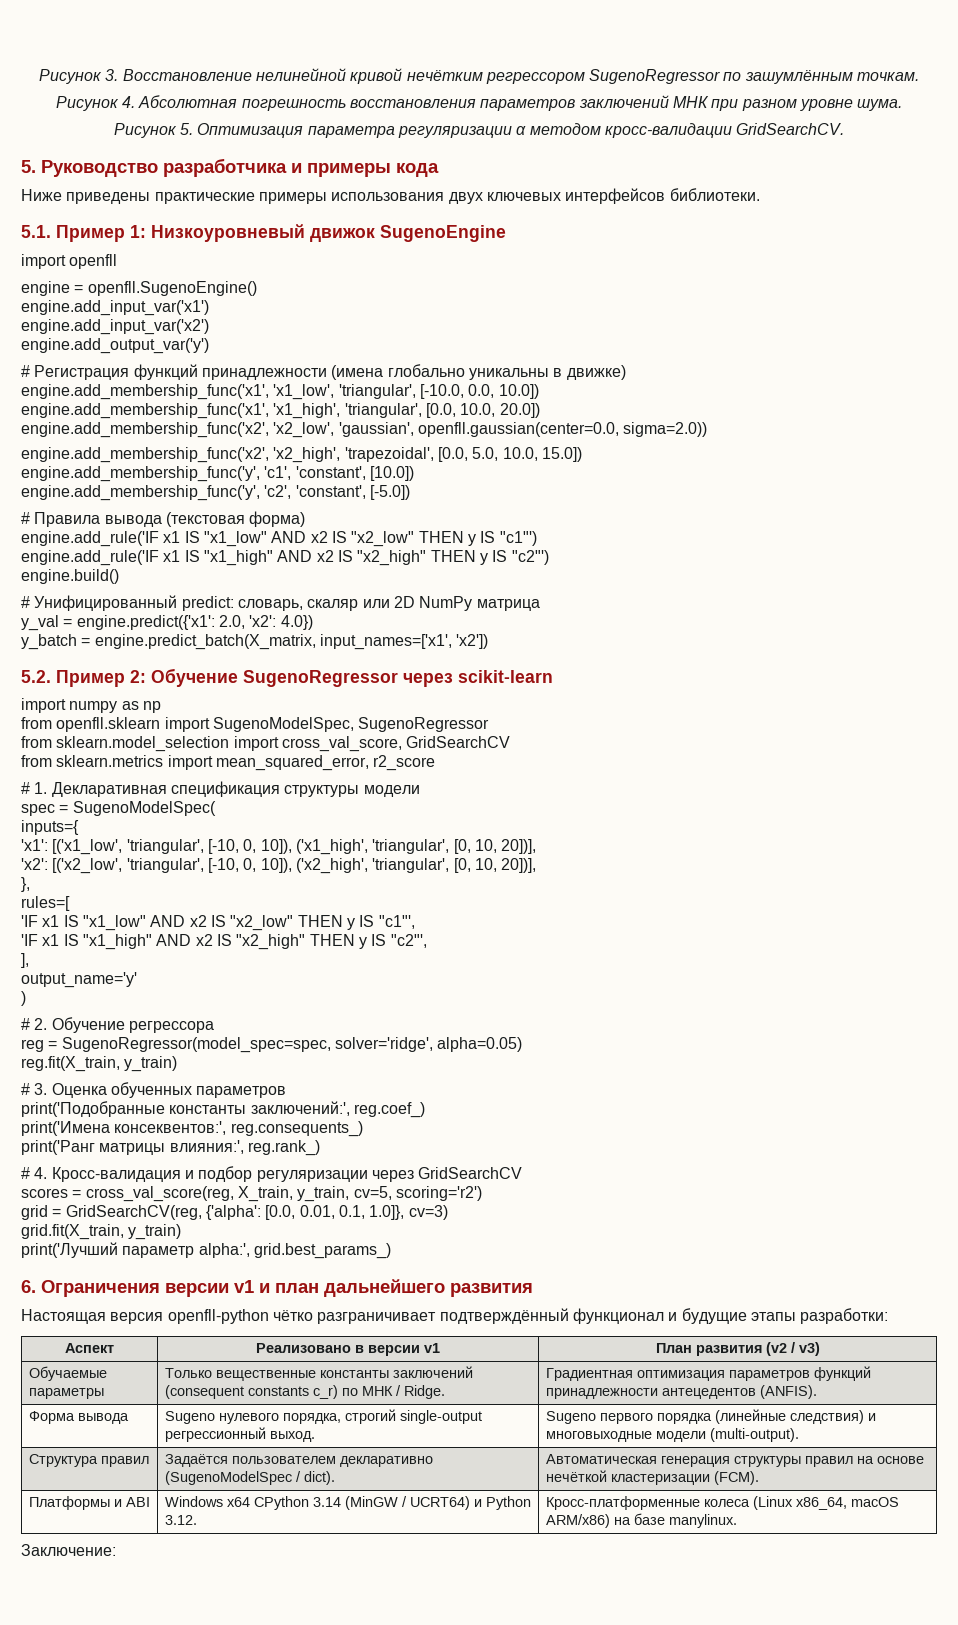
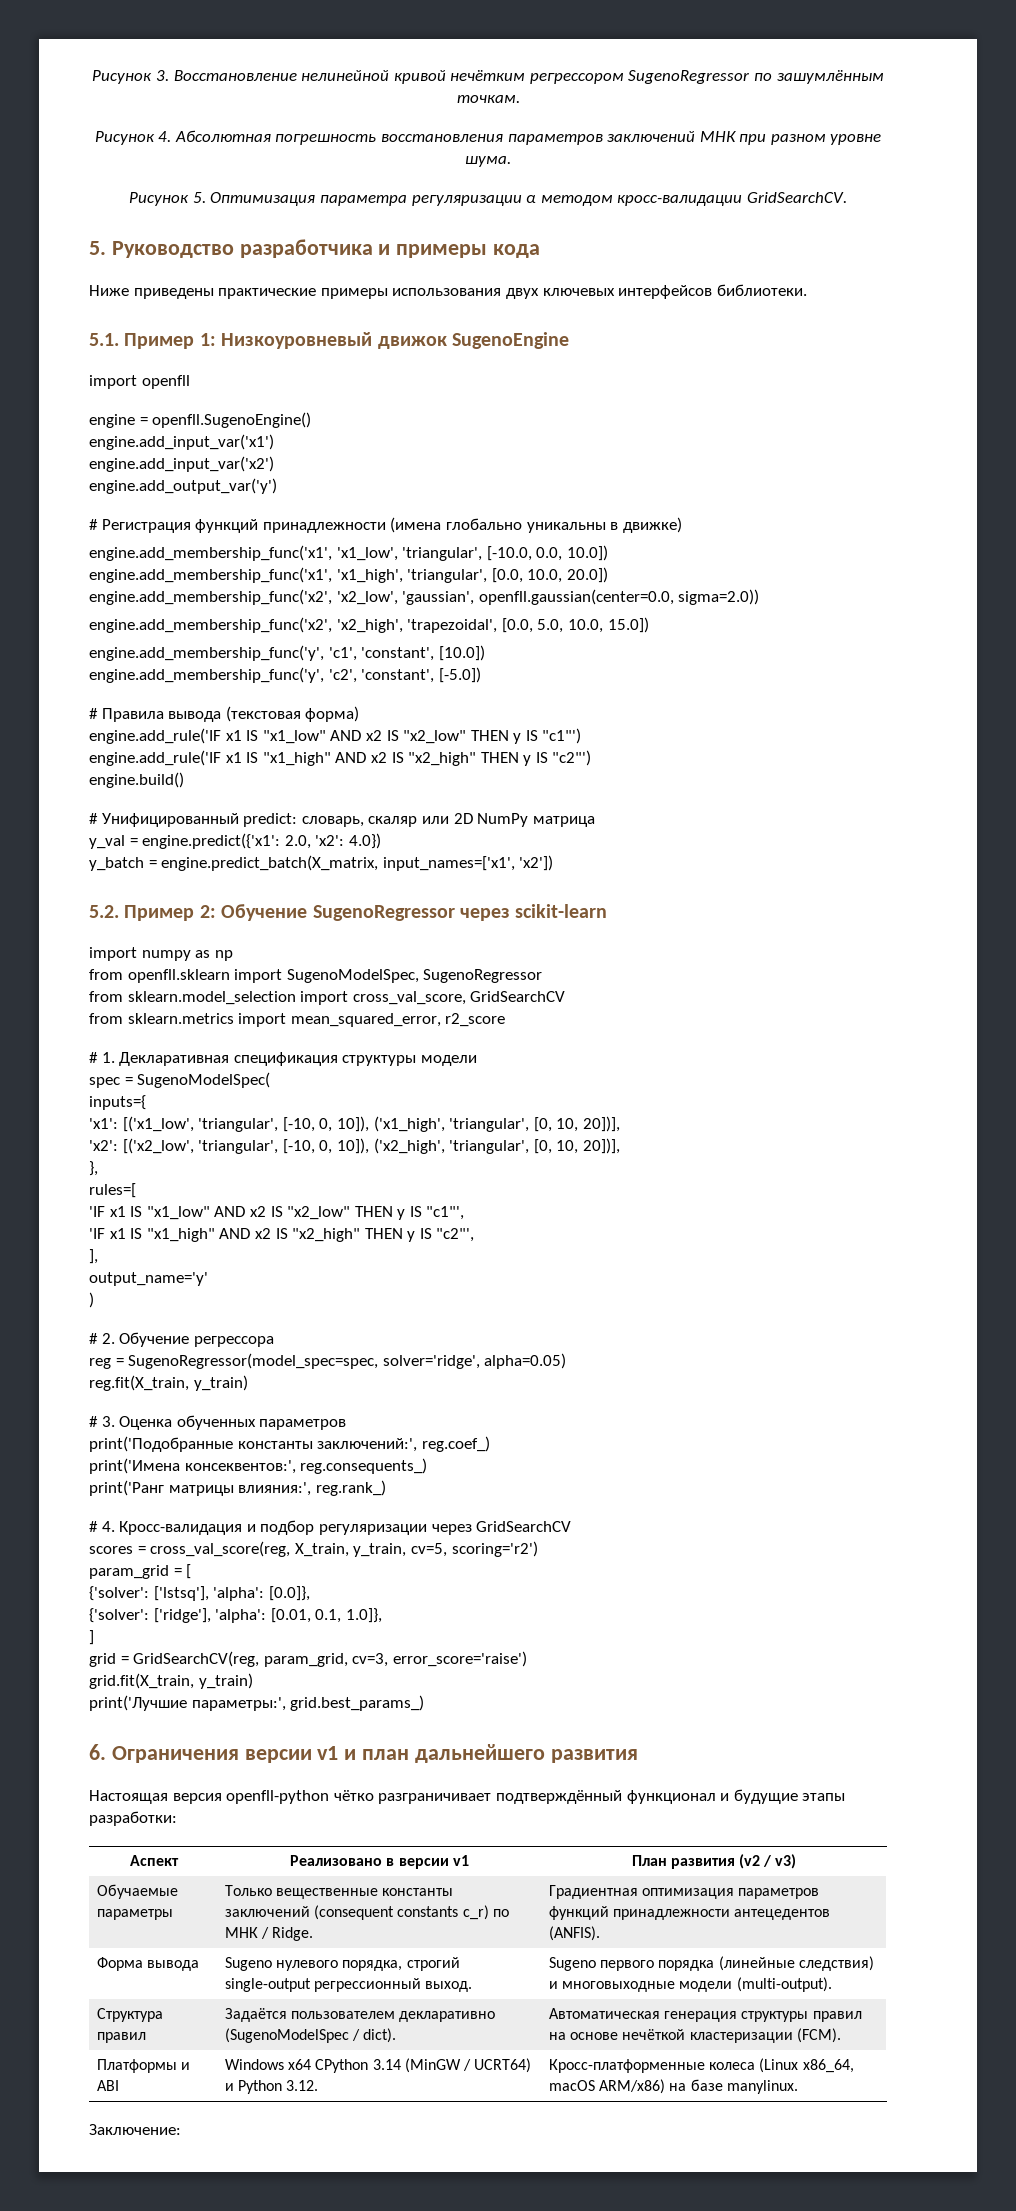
- grid = GridSearchCV(reg, {'alpha': [0.0, 0.01, 0.1, 1.0]}, cv=3)
+ param_grid = [
+ {'solver': ['lstsq'], 'alpha': [0.0]},
+ {'solver': ['ridge'], 'alpha': [0.01, 0.1, 1.0]},
+ ]
+ grid = GridSearchCV(reg, param_grid, cv=3, error_score='raise')
- print('Лучший параметр alpha:', grid.best_params_)
+ print('Лучшие параметры:', grid.best_params_)

